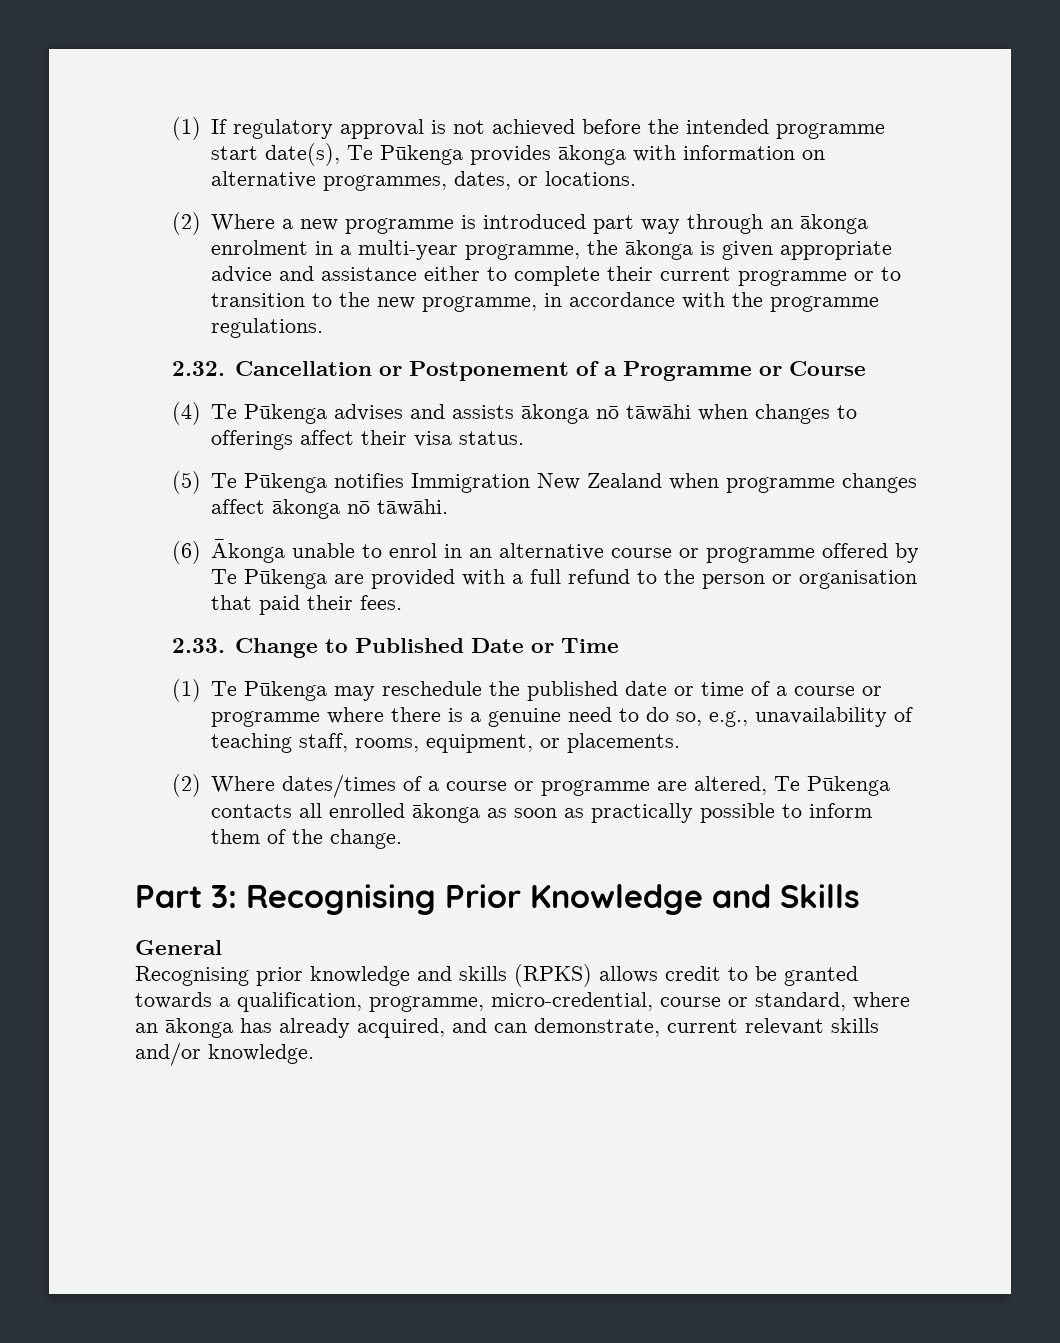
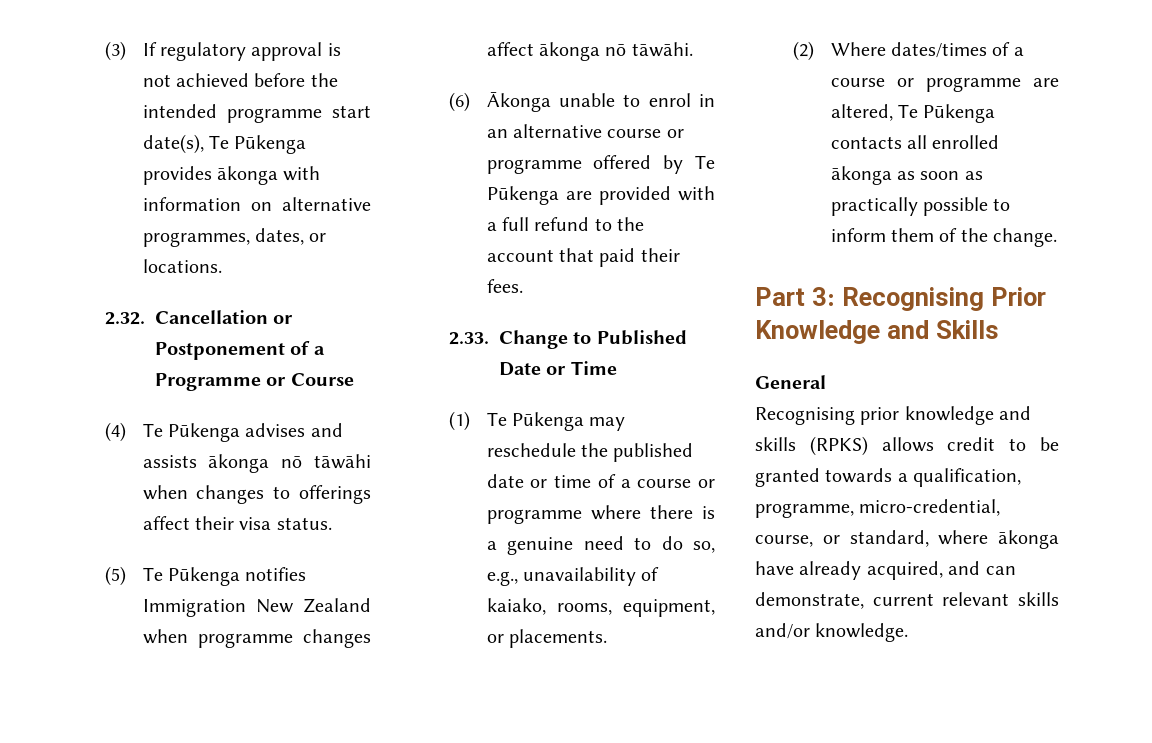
- (1) If regulatory approval is not achieved before the intended programme start date(s), Te Pūkenga provides ākonga with information on alternative programmes, dates, or locations.
+ (3) If regulatory approval is not achieved before the intended programme start date(s), Te Pūkenga provides ākonga with information on alternative programmes, dates, or locations.
- (2) Where a new programme is introduced part way through an ākonga enrolment in a multi-year programme, the ākonga is given appropriate advice and assistance either to complete their current programme or to transition to the new programme, in accordance with the programme regulations.
- (6) Ākonga unable to enrol in an alternative course or programme offered by Te Pūkenga are provided with a full refund to the person or organisation that paid their fees.
+ (6) Ākonga unable to enrol in an alternative course or programme offered by Te Pūkenga are provided with a full refund to the account that paid their fees.
- (1) Te Pūkenga may reschedule the published date or time of a course or programme where there is a genuine need to do so, e.g., unavailability of teaching staff, rooms, equipment, or placements.
+ (1) Te Pūkenga may reschedule the published date or time of a course or programme where there is a genuine need to do so, e.g., unavailability of kaiako, rooms, equipment, or placements.
- Recognising prior knowledge and skills (RPKS) allows credit to be granted towards a qualification, programme, micro-credential, course or standard, where an ākonga has already acquired, and can demonstrate, current relevant skills and/or knowledge.
+ Recognising prior knowledge and skills (RPKS) allows credit to be granted towards a qualification, programme, micro-credential, course, or standard, where ākonga have already acquired, and can demonstrate, current relevant skills and/or knowledge.

